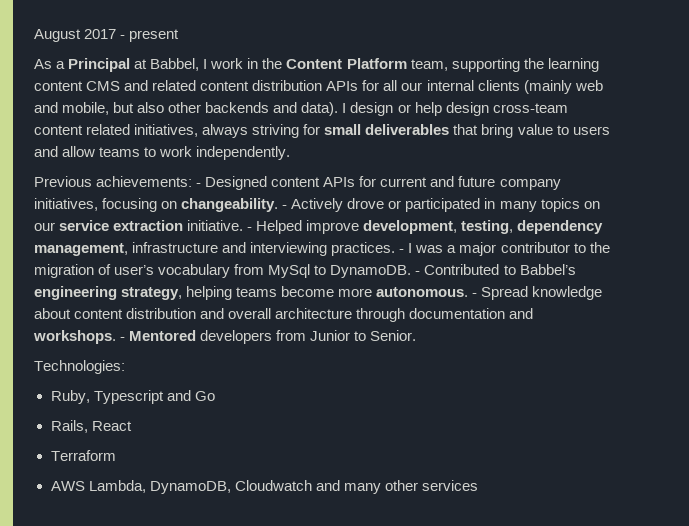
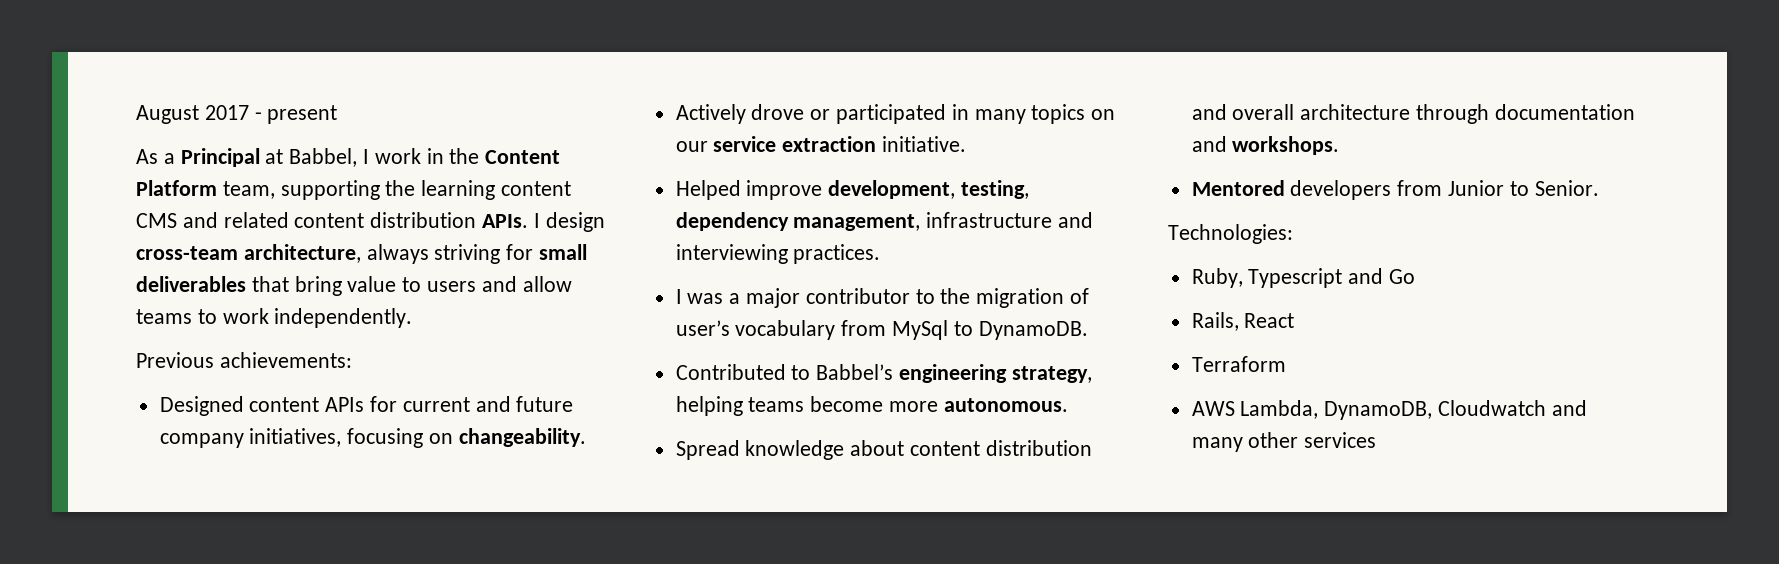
- As a Principal at Babbel, I work in the Content Platform team, supporting the learning content CMS and related content distribution APIs for all our internal clients (mainly web and mobile, but also other backends and data). I design or help design cross-team content related initiatives, always striving for small deliverables that bring value to users and allow teams to work independently.
+ As a Principal at Babbel, I work in the Content Platform team, supporting the learning content CMS and related content distribution APIs. I design cross-team architecture, always striving for small deliverables that bring value to users and allow teams to work independently.
- Previous achievements: - Designed content APIs for current and future company initiatives, focusing on changeability. - Actively drove or participated in many topics on our service extraction initiative. - Helped improve development, testing, dependency management, infrastructure and interviewing practices. - I was a major contributor to the migration of user’s vocabulary from MySql to DynamoDB. - Contributed to Babbel’s engineering strategy, helping teams become more autonomous. - Spread knowledge about content distribution and overall architecture through documentation and workshops. - Mentored developers from Junior to Senior.
+ Previous achievements:
+ Designed content APIs for current and future company initiatives, focusing on changeability.
+ Actively drove or participated in many topics on our service extraction initiative.
+ Helped improve development, testing, dependency management, infrastructure and interviewing practices.
+ I was a major contributor to the migration of user’s vocabulary from MySql to DynamoDB.
+ Contributed to Babbel’s engineering strategy, helping teams become more autonomous.
+ Spread knowledge about content distribution and overall architecture through documentation and workshops.
+ Mentored developers from Junior to Senior.

